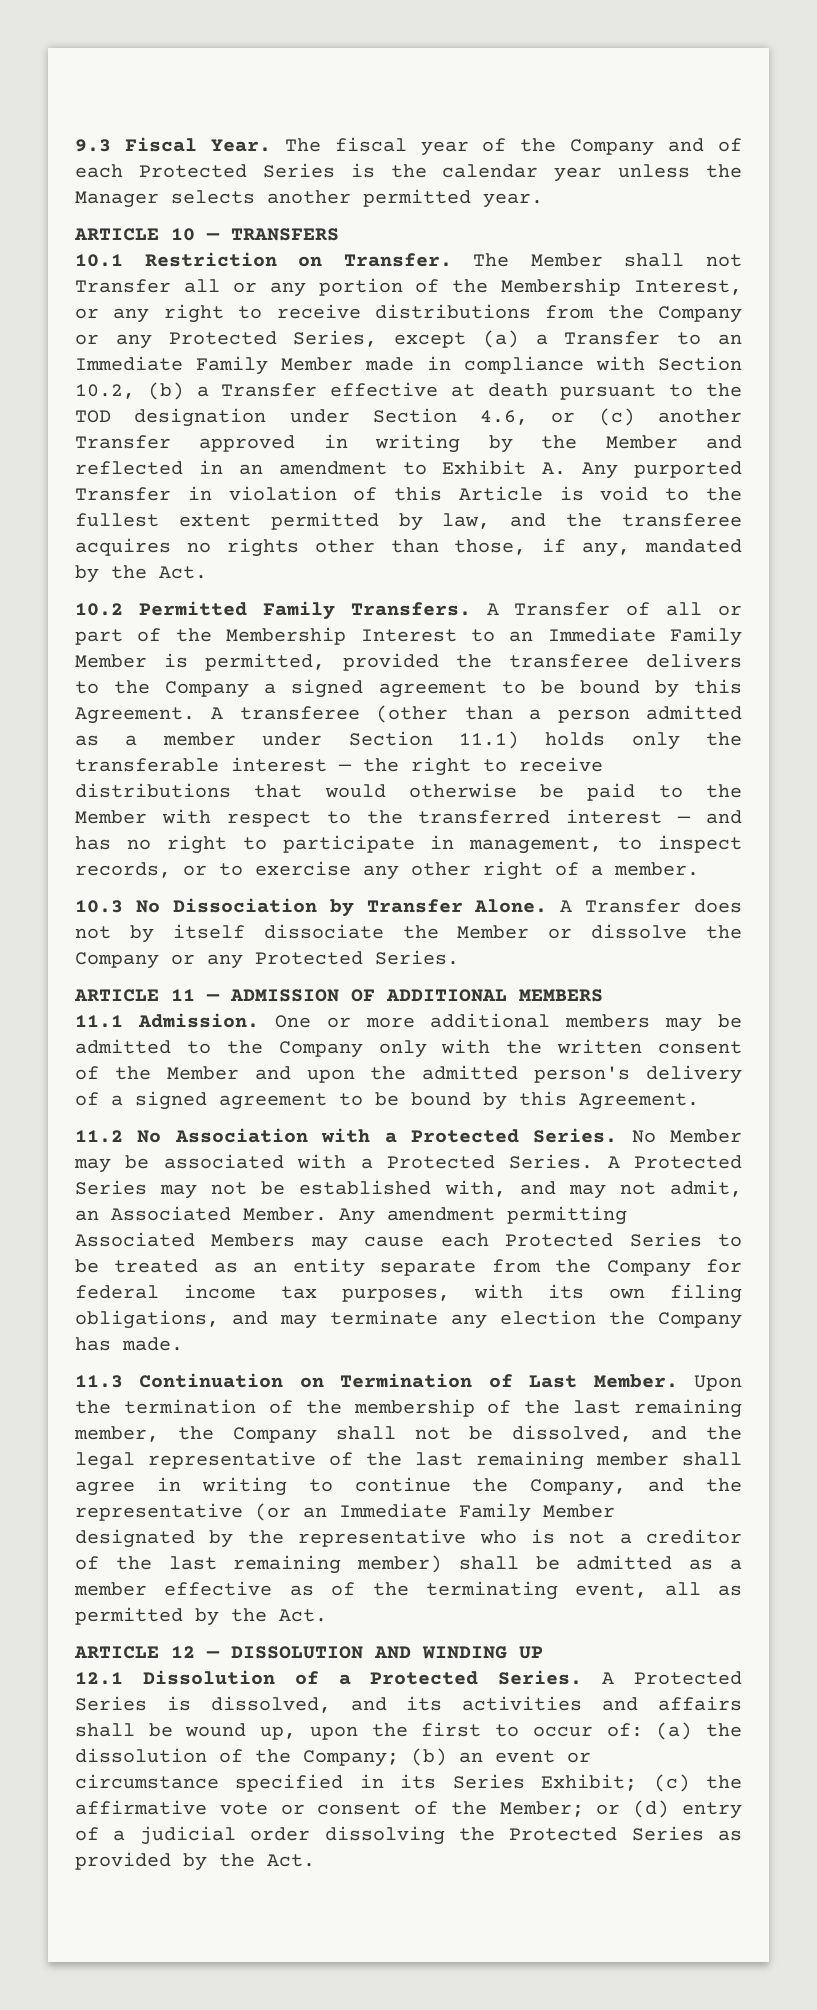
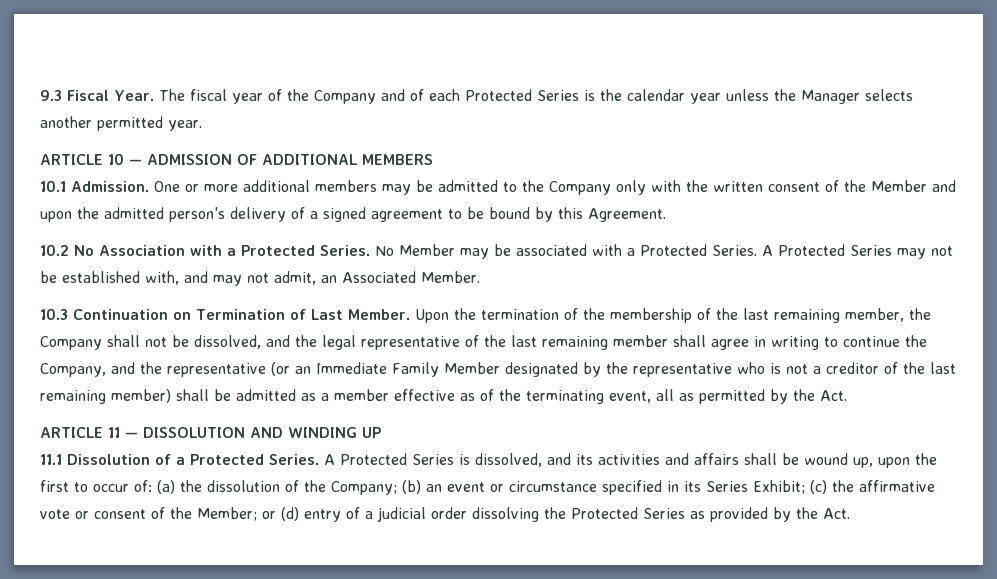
- ARTICLE 10 — TRANSFERS
- 10.1 Restriction on Transfer. The Member shall not Transfer all or any portion of the Membership Interest, or any right to receive distributions from the Company or any Protected Series, except (a) a Transfer to an Immediate Family Member made in compliance with Section 10.2, (b) a Transfer effective at death pursuant to the TOD designation under Section 4.6, or (c) another Transfer approved in writing by the Member and reflected in an amendment to Exhibit A. Any purported Transfer in violation of this Article is void to the fullest extent permitted by law, and the transferee acquires no rights other than those, if any, mandated by the Act.
- 10.2 Permitted Family Transfers. A Transfer of all or part of the Membership Interest to an Immediate Family Member is permitted, provided the transferee delivers to the Company a signed agreement to be bound by this Agreement. A transferee (other than a person admitted as a member under Section 11.1) holds only the transferable interest — the right to receive distributions that would otherwise be paid to the Member with respect to the transferred interest — and has no right to participate in management, to inspect records, or to exercise any other right of a member.
- 10.3 No Dissociation by Transfer Alone. A Transfer does not by itself dissociate the Member or dissolve the Company or any Protected Series.
- ARTICLE 11 — ADMISSION OF ADDITIONAL MEMBERS
+ ARTICLE 10 — ADMISSION OF ADDITIONAL MEMBERS
- 11.1 Admission.
+ 10.1 Admission.
- 11.2 No Association with a Protected Series.
+ 10.2 No Association with a Protected Series.
- A Protected Series may not be established with, and may not admit, an Associated Member. Any amendment permitting Associated Members may cause each Protected Series to be treated as an entity separate from the Company for federal income tax purposes, with its own filing obligations, and may terminate any election the Company has made.
- 11.3 Continuation on Termination of Last Member.
+ A Protected Series may not be established with, and may not admit, an Associated Member.
+ 10.3 Continuation on Termination of Last Member.
- ARTICLE 12 — DISSOLUTION AND WINDING UP
+ ARTICLE 11 — DISSOLUTION AND WINDING UP
- 12.1 Dissolution of a Protected Series.
+ 11.1 Dissolution of a Protected Series.

